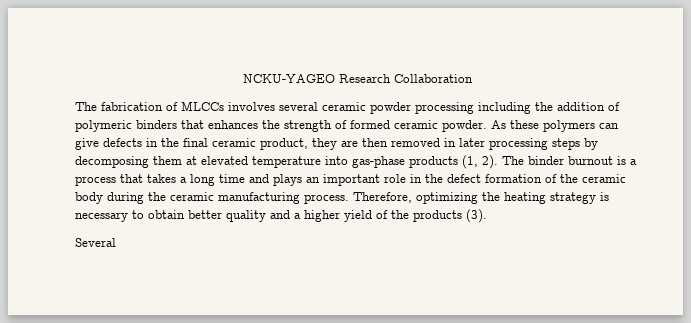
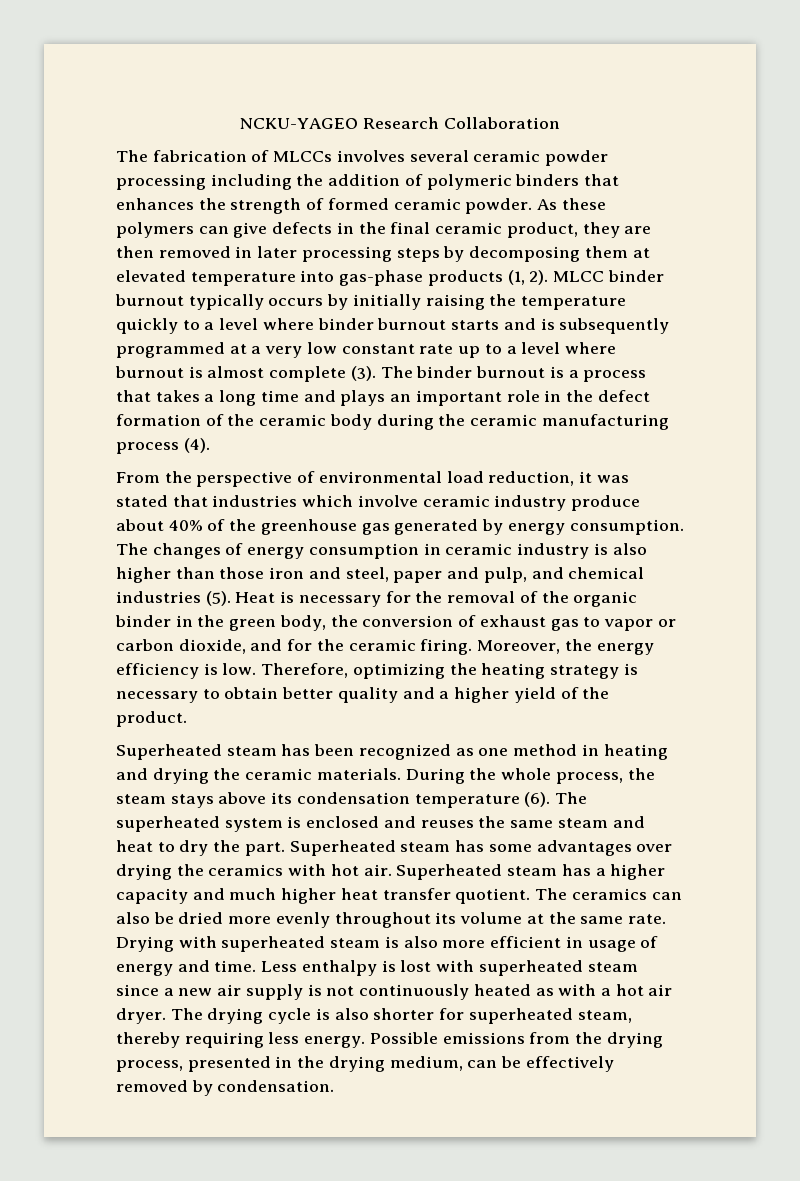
+ MLCC binder burnout typically occurs by initially raising the temperature quickly to a level where binder burnout starts and is subsequently programmed at a very low constant rate up to a level where burnout is almost complete (3).
- The binder burnout is a process that takes a long time and plays an important role in the defect formation of the ceramic body during the ceramic manufacturing process.
+ The binder burnout is a process that takes a long time and plays an important role in the defect formation of the ceramic body during the ceramic manufacturing process (4).
+ From the perspective of environmental load reduction, it was stated that industries which involve ceramic industry produce about 40% of the greenhouse gas generated by energy consumption. The changes of energy consumption in ceramic industry is also higher than those iron and steel, paper and pulp, and chemical industries (5). Heat is necessary for the removal of the organic binder in the green body, the conversion of exhaust gas to vapor or carbon dioxide, and for the ceramic firing. Moreover, the energy efficiency is low.
- Therefore, optimizing the heating strategy is necessary to obtain better quality and a higher yield of the products (3).
- Several
+ Therefore, optimizing the heating strategy is necessary to obtain better quality and a higher yield of the product.
+ Superheated steam has been recognized as one method in heating and drying the ceramic materials. During the whole process, the steam stays above its condensation temperature (6). The superheated system is enclosed and reuses the same steam and heat to dry the part. Superheated steam has some advantages over drying the ceramics with hot air. Superheated steam has a higher capacity and much higher heat transfer quotient. The ceramics can also be dried more evenly throughout its volume at the same rate. Drying with superheated steam is also more efficient in usage of energy and time. Less enthalpy is lost with superheated steam since a new air supply is not continuously heated as with a hot air dryer. The drying cycle is also shorter for superheated steam, thereby requiring less energy. Possible emissions from the drying process, presented in the drying medium, can be effectively removed by condensation.

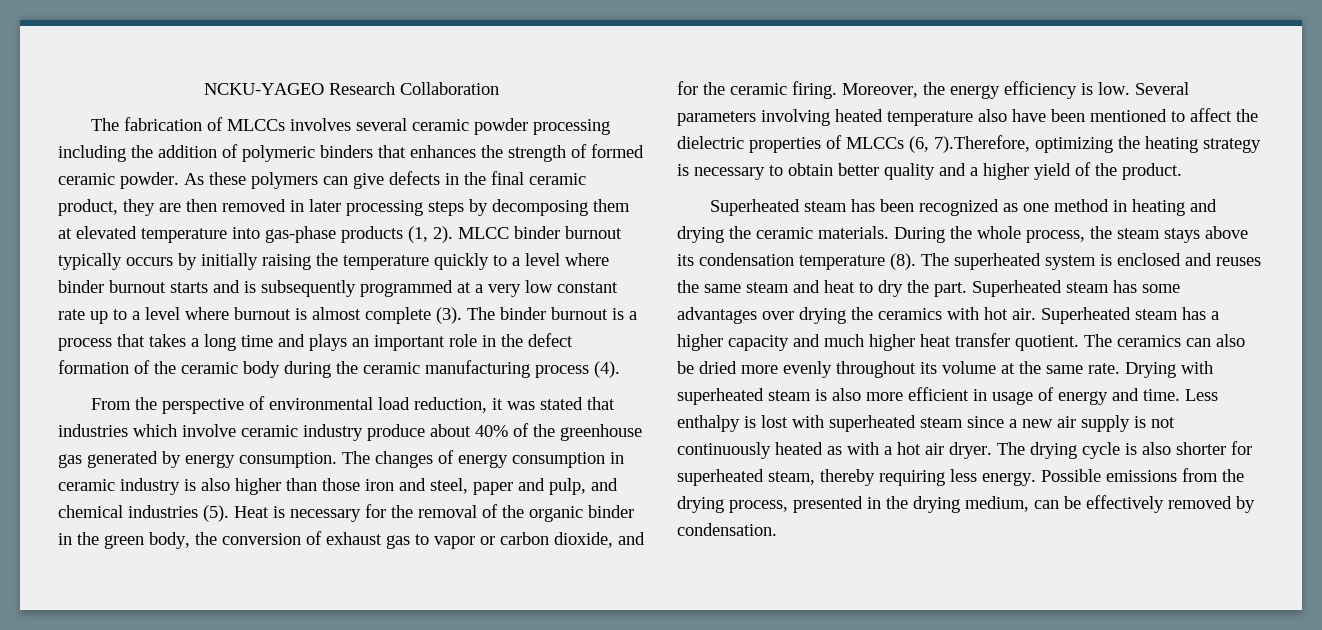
- Therefore, optimizing the heating strategy is necessary to obtain better quality and a higher yield of the product.
+ Several parameters involving heated temperature also have been mentioned to affect the dielectric properties of MLCCs (6, 7).Therefore, optimizing the heating strategy is necessary to obtain better quality and a higher yield of the product.
- During the whole process, the steam stays above its condensation temperature (6).
+ During the whole process, the steam stays above its condensation temperature (8).

